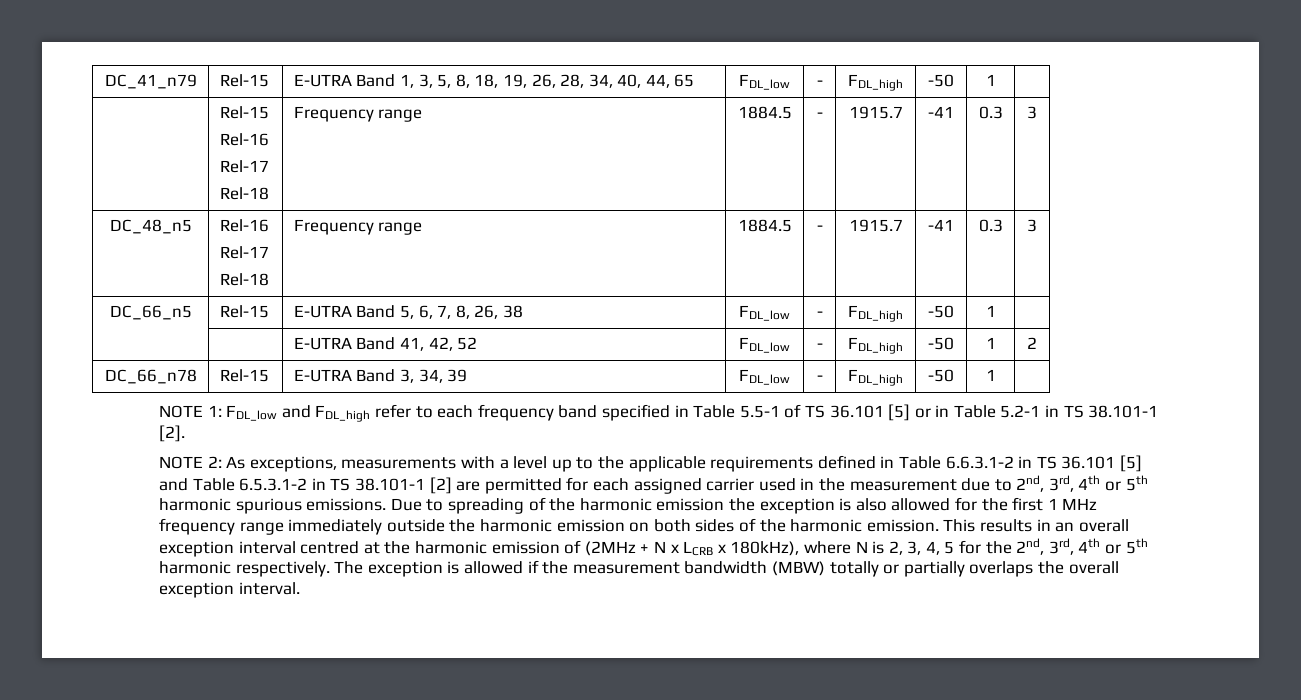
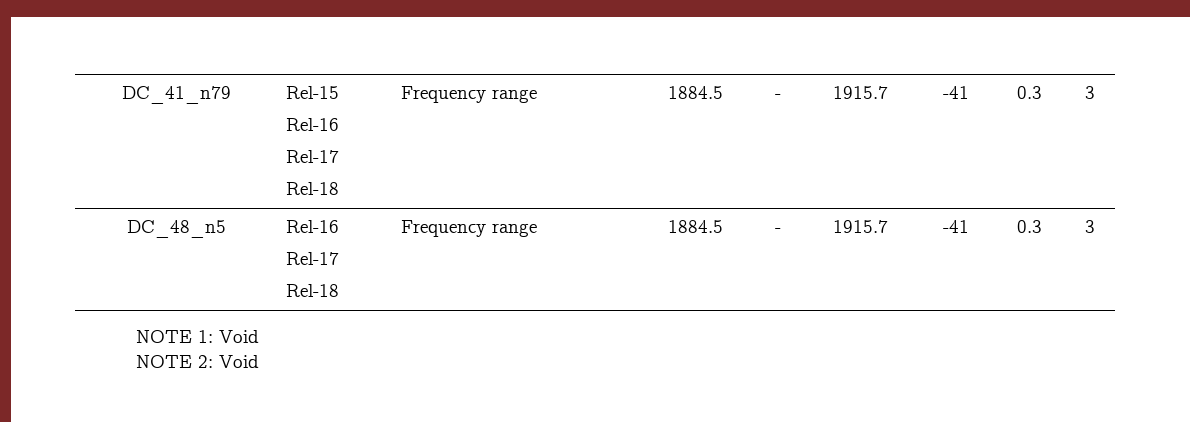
- DC_41_n79 | Rel-15 | E-UTRA Band 1, 3, 5, 8, 18, 19, 26, 28, 34, 40, 44, 65 | FDL_low | - | FDL_high | -50 | 1 |
- | Rel-15
+ DC_41_n79 | Rel-15
- DC_66_n5 | Rel-15 | E-UTRA Band 5, 6, 7, 8, 26, 38 | FDL_low | - | FDL_high | -50 | 1 |
- | | E-UTRA Band 41, 42, 52 | FDL_low | - | FDL_high | -50 | 1 | 2
- DC_66_n78 | Rel-15 | E-UTRA Band 3, 34, 39 | FDL_low | - | FDL_high | -50 | 1 |
- NOTE 1: FDL_low and FDL_high refer to each frequency band specified in Table 5.5-1 of TS 36.101 [5] or in Table 5.2-1 in TS 38.101-1 [2].
- NOTE 2: As exceptions, measurements with a level up to the applicable requirements defined in Table 6.6.3.1-2 in TS 36.101 [5] and Table 6.5.3.1-2 in TS 38.101-1 [2] are permitted for each assigned carrier used in the measurement due to 2nd, 3rd, 4th or 5th harmonic spurious emissions. Due to spreading of the harmonic emission the exception is also allowed for the first 1 MHz frequency range immediately outside the harmonic emission on both sides of the harmonic emission. This results in an overall exception interval centred at the harmonic emission of (2MHz + N x LCRB x 180kHz), where N is 2, 3, 4, 5 for the 2nd, 3rd, 4th or 5th harmonic respectively. The exception is allowed if the measurement bandwidth (MBW) totally or partially overlaps the overall exception interval.
+ NOTE 1: Void
+ NOTE 2: Void

